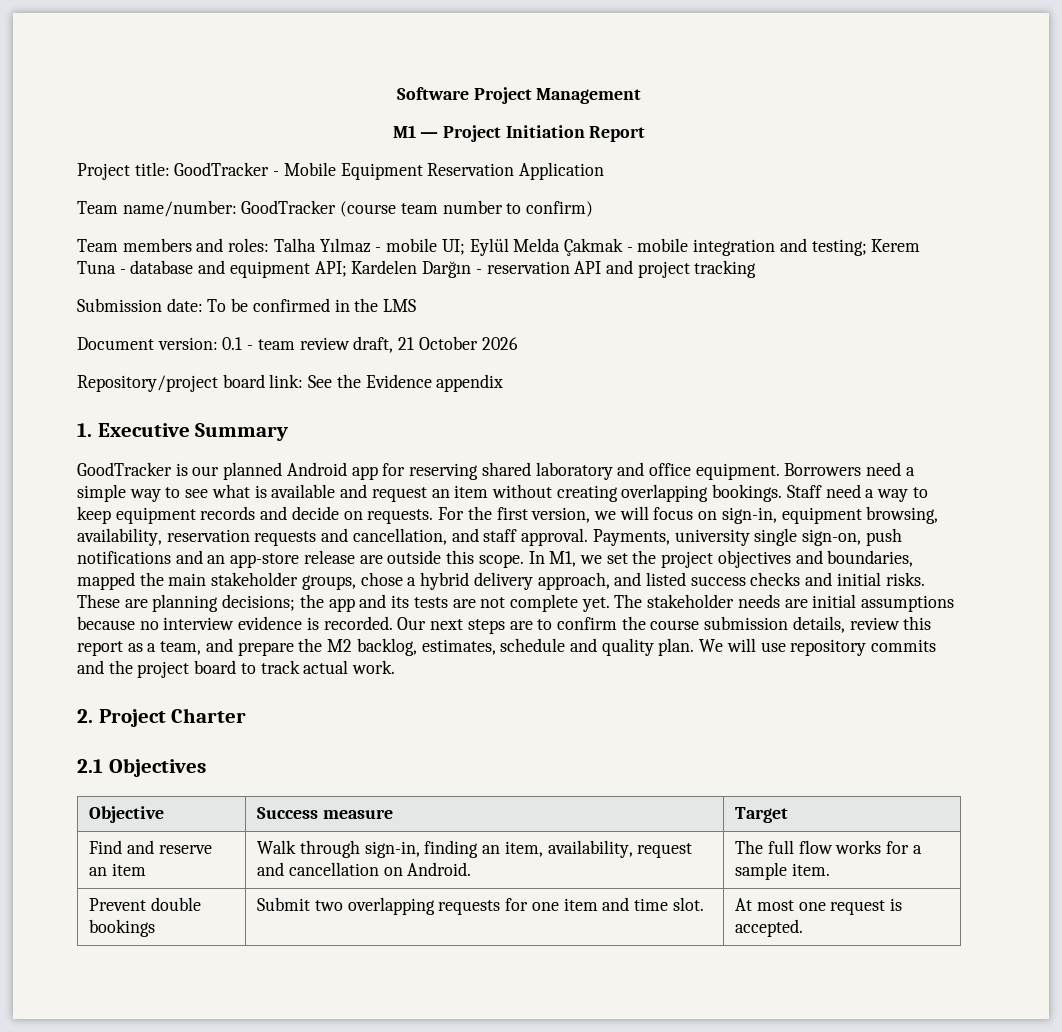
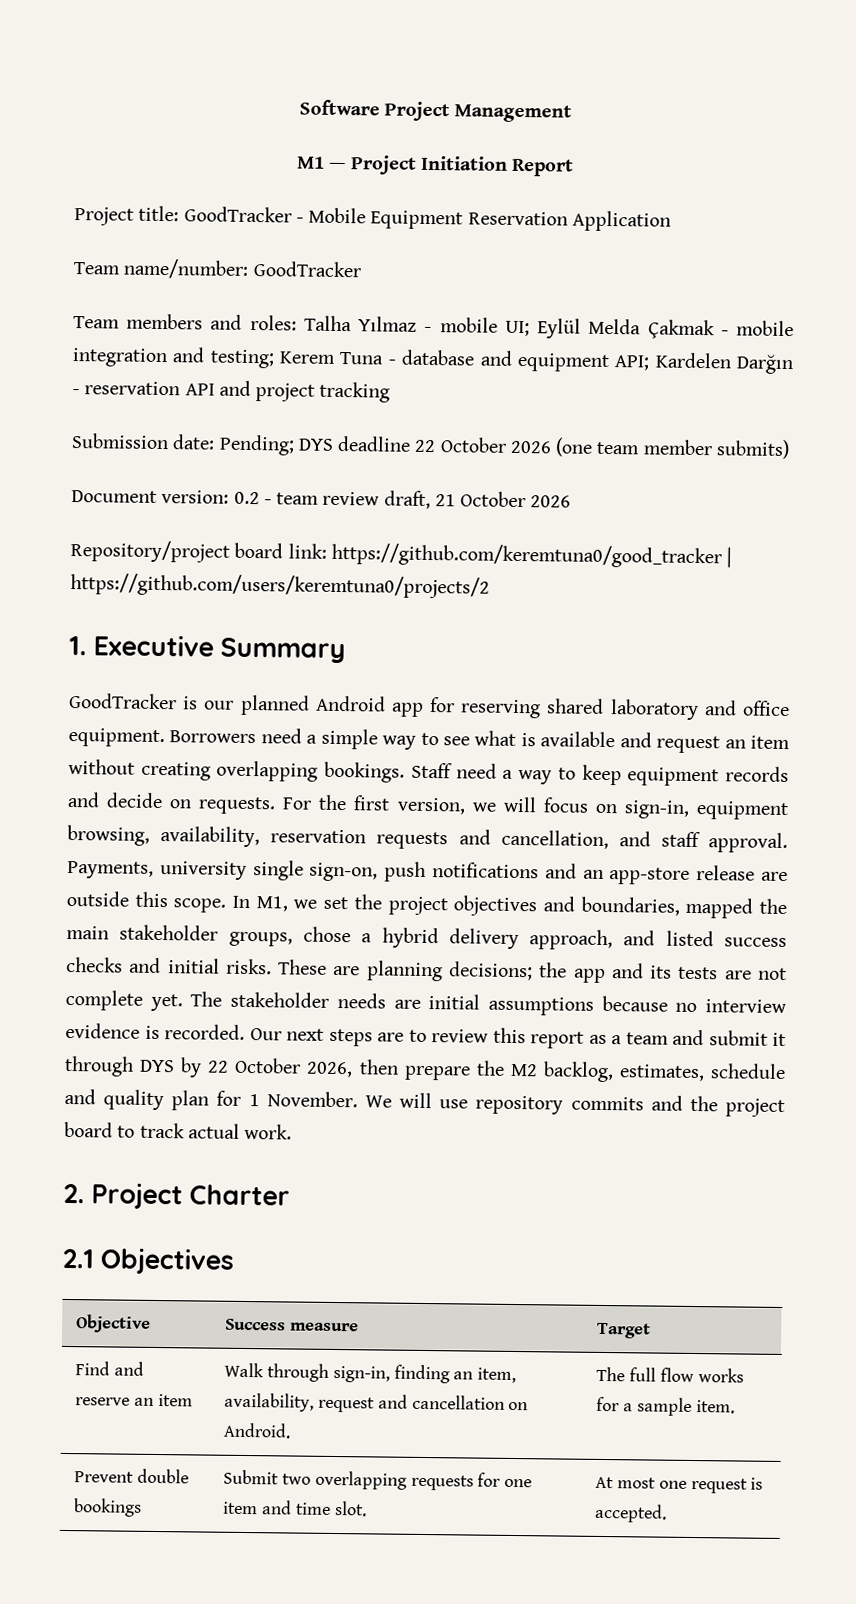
- Team name/number: GoodTracker (course team number to confirm)
+ Team name/number: GoodTracker
- Submission date: To be confirmed in the LMS
+ Submission date: Pending; DYS deadline 22 October 2026 (one team member submits)
- Document version: 0.1 - team review draft, 21 October 2026
+ Document version: 0.2 - team review draft, 21 October 2026
- Repository/project board link: See the Evidence appendix
+ Repository/project board link: https://github.com/keremtuna0/good_tracker | https://github.com/users/keremtuna0/projects/2
- Our next steps are to confirm the course submission details, review this report as a team, and prepare the M2 backlog, estimates, schedule and quality plan.
+ Our next steps are to review this report as a team and submit it through DYS by 22 October 2026, then prepare the M2 backlog, estimates, schedule and quality plan for 1 November.

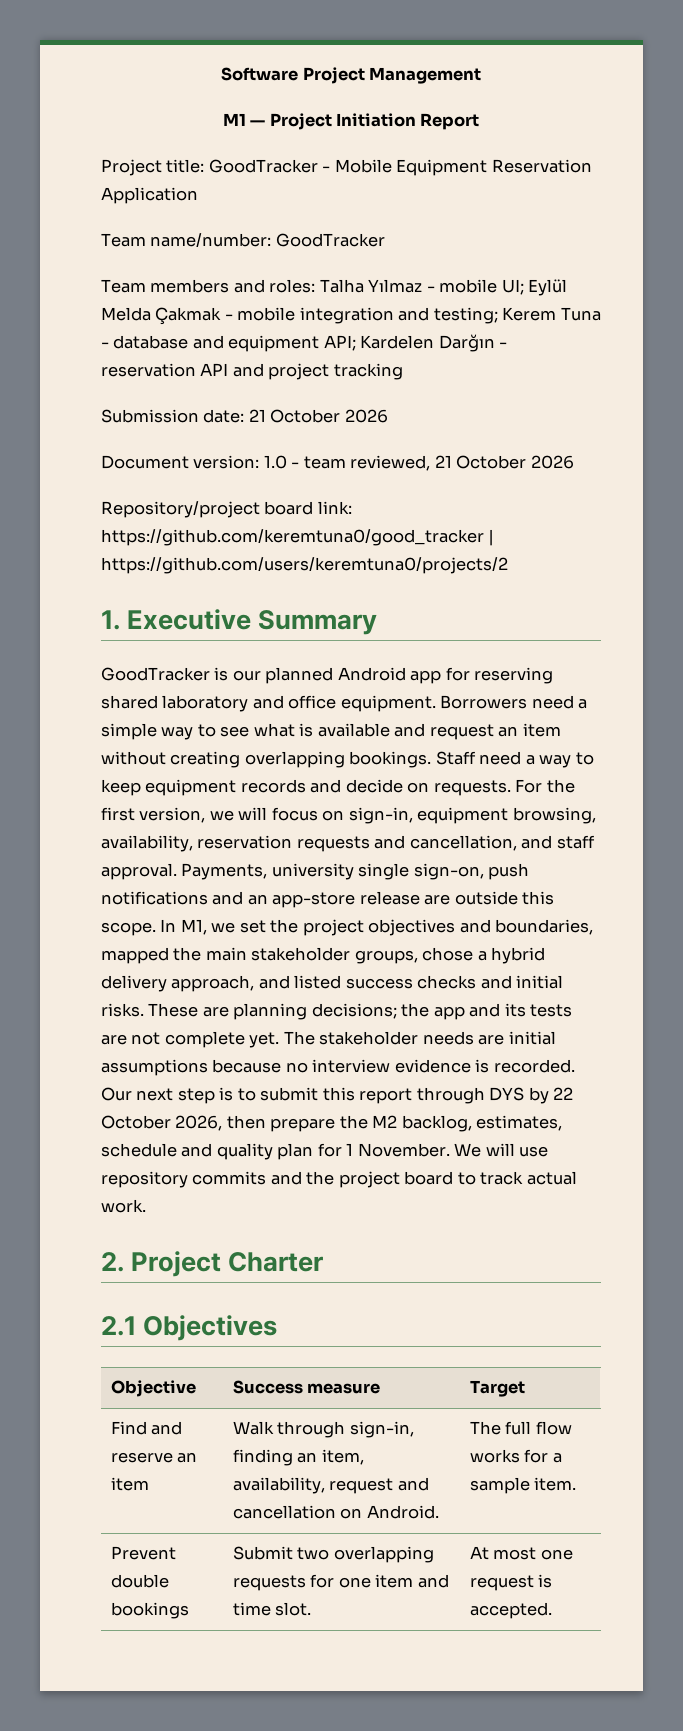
- Submission date: Pending; DYS deadline 22 October 2026 (one team member submits)
+ Submission date: 21 October 2026
- Document version: 0.2 - team review draft, 21 October 2026
+ Document version: 1.0 - team reviewed, 21 October 2026
- Our next steps are to review this report as a team and submit it through DYS by 22 October 2026, then prepare the M2 backlog, estimates, schedule and quality plan for 1 November.
+ Our next step is to submit this report through DYS by 22 October 2026, then prepare the M2 backlog, estimates, schedule and quality plan for 1 November.

